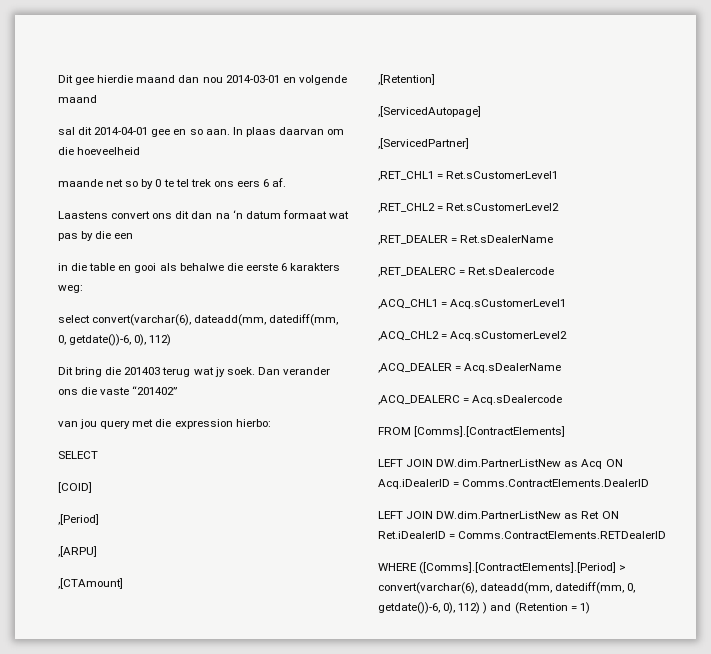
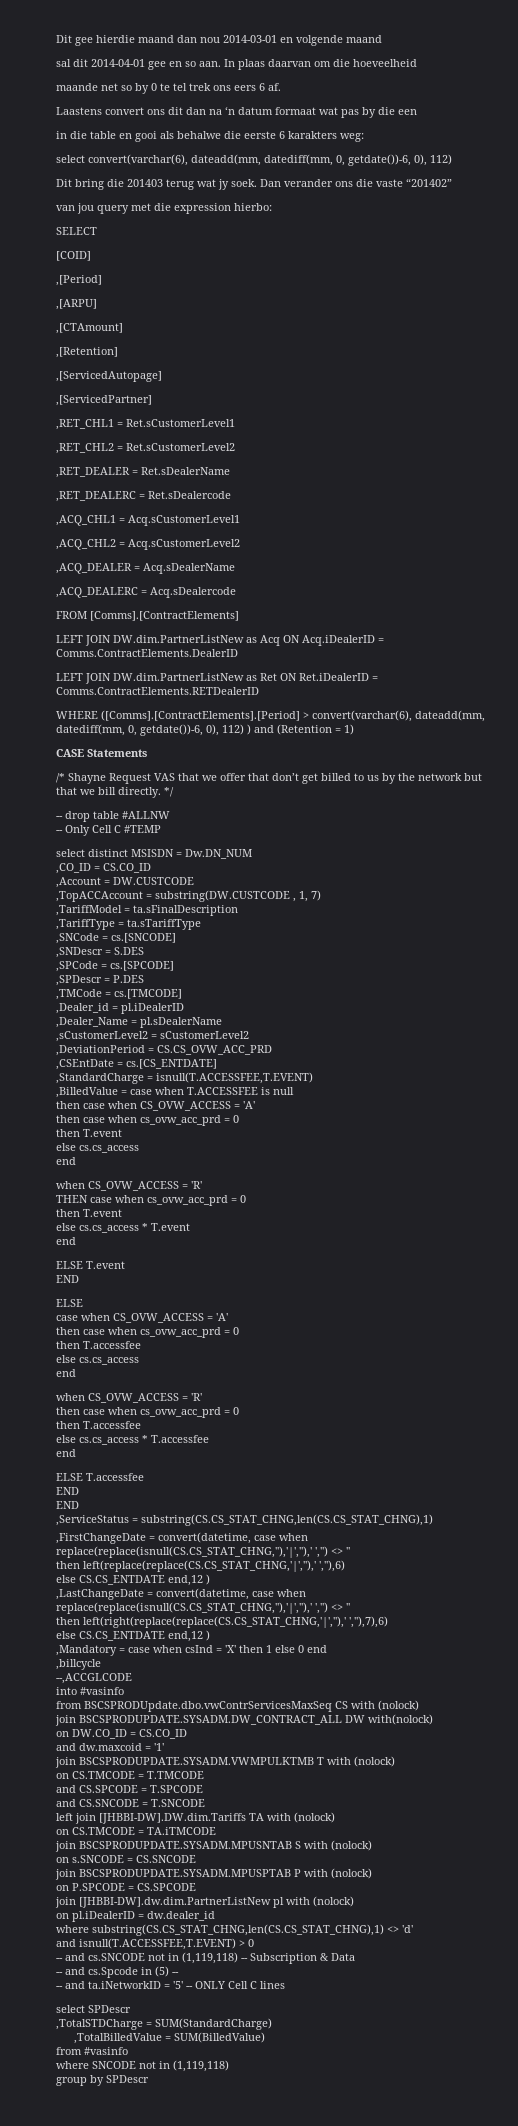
+ CASE Statements
+ /* Shayne Request VAS that we offer that don’t get billed to us by the network but that we bill directly. */
+ -- drop table #ALLNW
+ -- Only Cell C #TEMP
+ select distinct MSISDN = Dw.DN_NUM
+ ,CO_ID = CS.CO_ID
+ ,Account = DW.CUSTCODE
+ ,TopACCAccount = substring(DW.CUSTCODE , 1, 7)
+ ,TariffModel = ta.sFinalDescription
+ ,TariffType = ta.sTariffType
+ ,SNCode = cs.[SNCODE]
+ ,SNDescr = S.DES
+ ,SPCode = cs.[SPCODE]
+ ,SPDescr = P.DES
+ ,TMCode = cs.[TMCODE]
+ ,Dealer_id = pl.iDealerID
+ ,Dealer_Name = pl.sDealerName
+ ,sCustomerLevel2 = sCustomerLevel2
+ ,DeviationPeriod = CS.CS_OVW_ACC_PRD
+ ,CSEntDate = cs.[CS_ENTDATE]
+ ,StandardCharge = isnull(T.ACCESSFEE,T.EVENT)
+ ,BilledValue = case when T.ACCESSFEE is null
+ then case when CS_OVW_ACCESS = 'A'
+ then case when cs_ovw_acc_prd = 0
+ then T.event
+ else cs.cs_access
+ end
+ when CS_OVW_ACCESS = 'R'
+ THEN case when cs_ovw_acc_prd = 0
+ then T.event
+ else cs.cs_access * T.event
+ end
+ ELSE T.event
+ END
+ ELSE
+ case when CS_OVW_ACCESS = 'A'
+ then case when cs_ovw_acc_prd = 0
+ then T.accessfee
+ else cs.cs_access
+ end
+ when CS_OVW_ACCESS = 'R'
+ then case when cs_ovw_acc_prd = 0
+ then T.accessfee
+ else cs.cs_access * T.accessfee
+ end
+ ELSE T.accessfee
+ END
+ END
+ ,ServiceStatus = substring(CS.CS_STAT_CHNG,len(CS.CS_STAT_CHNG),1)
+ ,FirstChangeDate = convert(datetime, case when replace(replace(isnull(CS.CS_STAT_CHNG,''),'|',''),' ','') <> ''
+ then left(replace(replace(CS.CS_STAT_CHNG,'|',''),' ',''),6)
+ else CS.CS_ENTDATE end,12 )
+ ,LastChangeDate = convert(datetime, case when replace(replace(isnull(CS.CS_STAT_CHNG,''),'|',''),' ','') <> ''
+ then left(right(replace(replace(CS.CS_STAT_CHNG,'|',''),' ',''),7),6)
+ else CS.CS_ENTDATE end,12 )
+ ,Mandatory = case when csInd = 'X' then 1 else 0 end
+ ,billcycle
+ --,ACCGLCODE
+ into #vasinfo
+ from BSCSPRODUpdate.dbo.vwContrServicesMaxSeq CS with (nolock)
+ join BSCSPRODUPDATE.SYSADM.DW_CONTRACT_ALL DW with(nolock)
+ on DW.CO_ID = CS.CO_ID
+ and dw.maxcoid = '1'
+ join BSCSPRODUPDATE.SYSADM.VWMPULKTMB T with (nolock)
+ on CS.TMCODE = T.TMCODE
+ and CS.SPCODE = T.SPCODE
+ and CS.SNCODE = T.SNCODE
+ left join [JHBBI-DW].DW.dim.Tariffs TA with (nolock)
+ on CS.TMCODE = TA.iTMCODE
+ join BSCSPRODUPDATE.SYSADM.MPUSNTAB S with (nolock)
+ on s.SNCODE = CS.SNCODE
+ join BSCSPRODUPDATE.SYSADM.MPUSPTAB P with (nolock)
+ on P.SPCODE = CS.SPCODE
+ join [JHBBI-DW].dw.dim.PartnerListNew pl with (nolock)
+ on pl.iDealerID = dw.dealer_id
+ where substring(CS.CS_STAT_CHNG,len(CS.CS_STAT_CHNG),1) <> 'd'
+ and isnull(T.ACCESSFEE,T.EVENT) > 0
+ -- and cs.SNCODE not in (1,119,118) -- Subscription & Data
+ -- and cs.Spcode in (5) --
+ -- and ta.iNetworkID = '5' -- ONLY Cell C lines
+ select SPDescr
+ ,TotalSTDCharge = SUM(StandardCharge)
+ ,TotalBilledValue = SUM(BilledValue)
+ from #vasinfo
+ where SNCODE not in (1,119,118)
+ group by SPDescr

